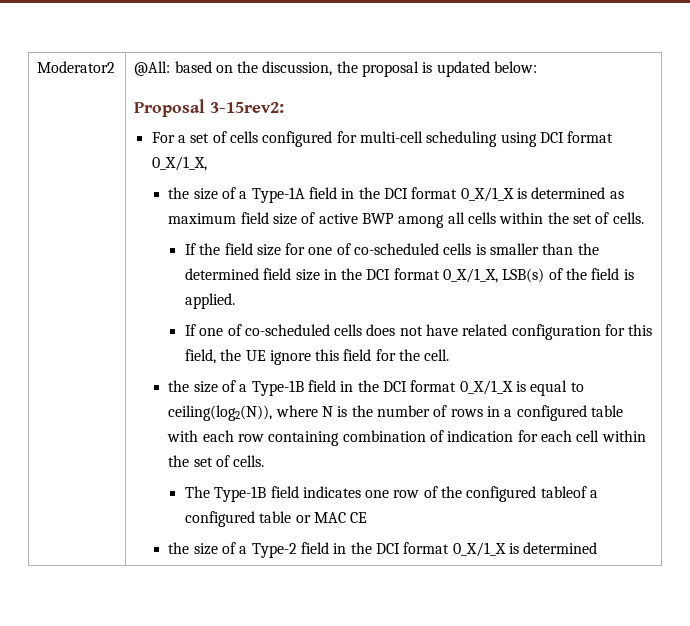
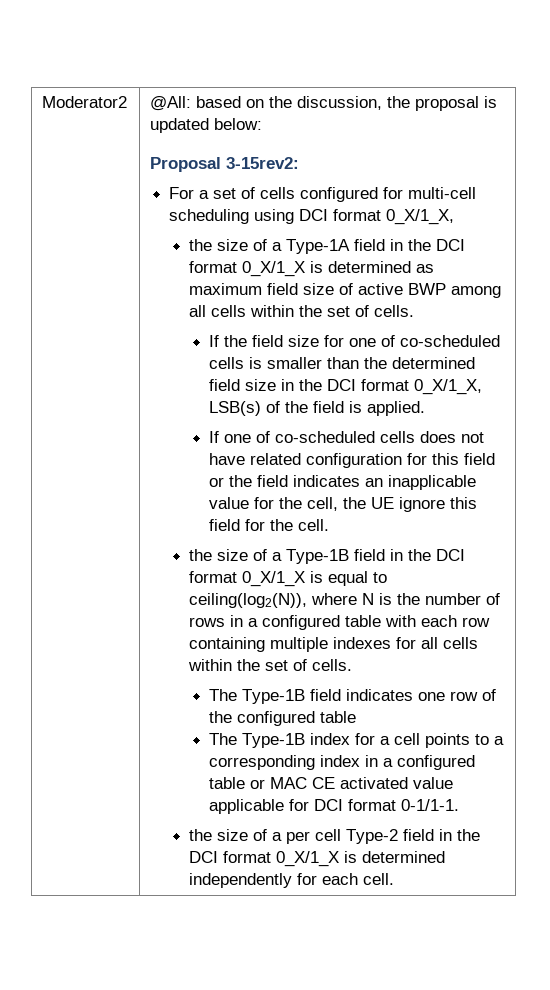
- If one of co-scheduled cells does not have related configuration for this field, the UE ignore this field for the cell.
+ If one of co-scheduled cells does not have related configuration for this field or the field indicates an inapplicable value for the cell, the UE ignore this field for the cell.
- the size of a Type-1B field in the DCI format 0_X/1_X is equal to ceiling(log2(N)), where N is the number of rows in a configured table with each row containing combination of indication for each cell within the set of cells.
+ the size of a Type-1B field in the DCI format 0_X/1_X is equal to ceiling(log2(N)), where N is the number of rows in a configured table with each row containing multiple indexes for all cells within the set of cells.
- The Type-1B field indicates one row of the configured tableof a configured table or MAC CE
- the size of a Type-2 field in the DCI format 0_X/1_X is determined
+ The Type-1B field indicates one row of the configured table
+ The Type-1B index for a cell points to a corresponding index in a configured table or MAC CE activated value applicable for DCI format 0-1/1-1.
+ the size of a per cell Type-2 field in the DCI format 0_X/1_X is determined independently for each cell.

